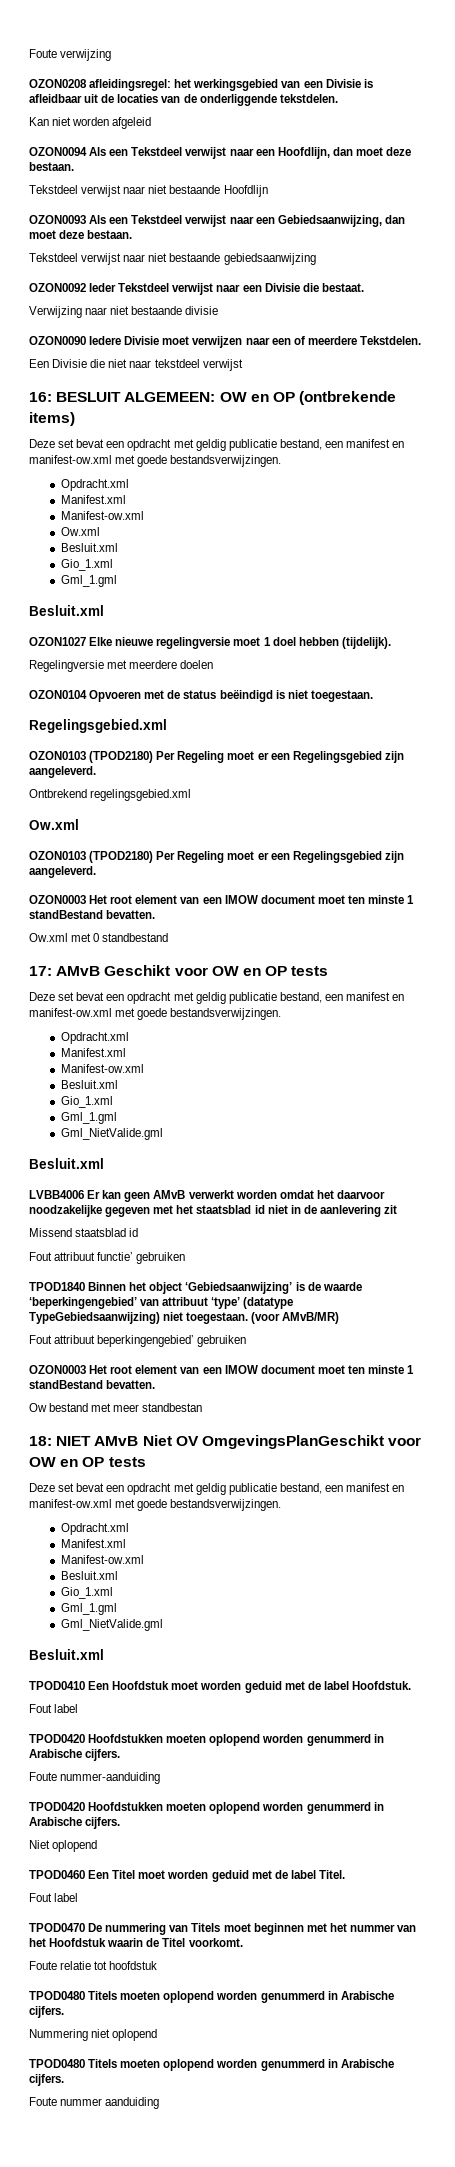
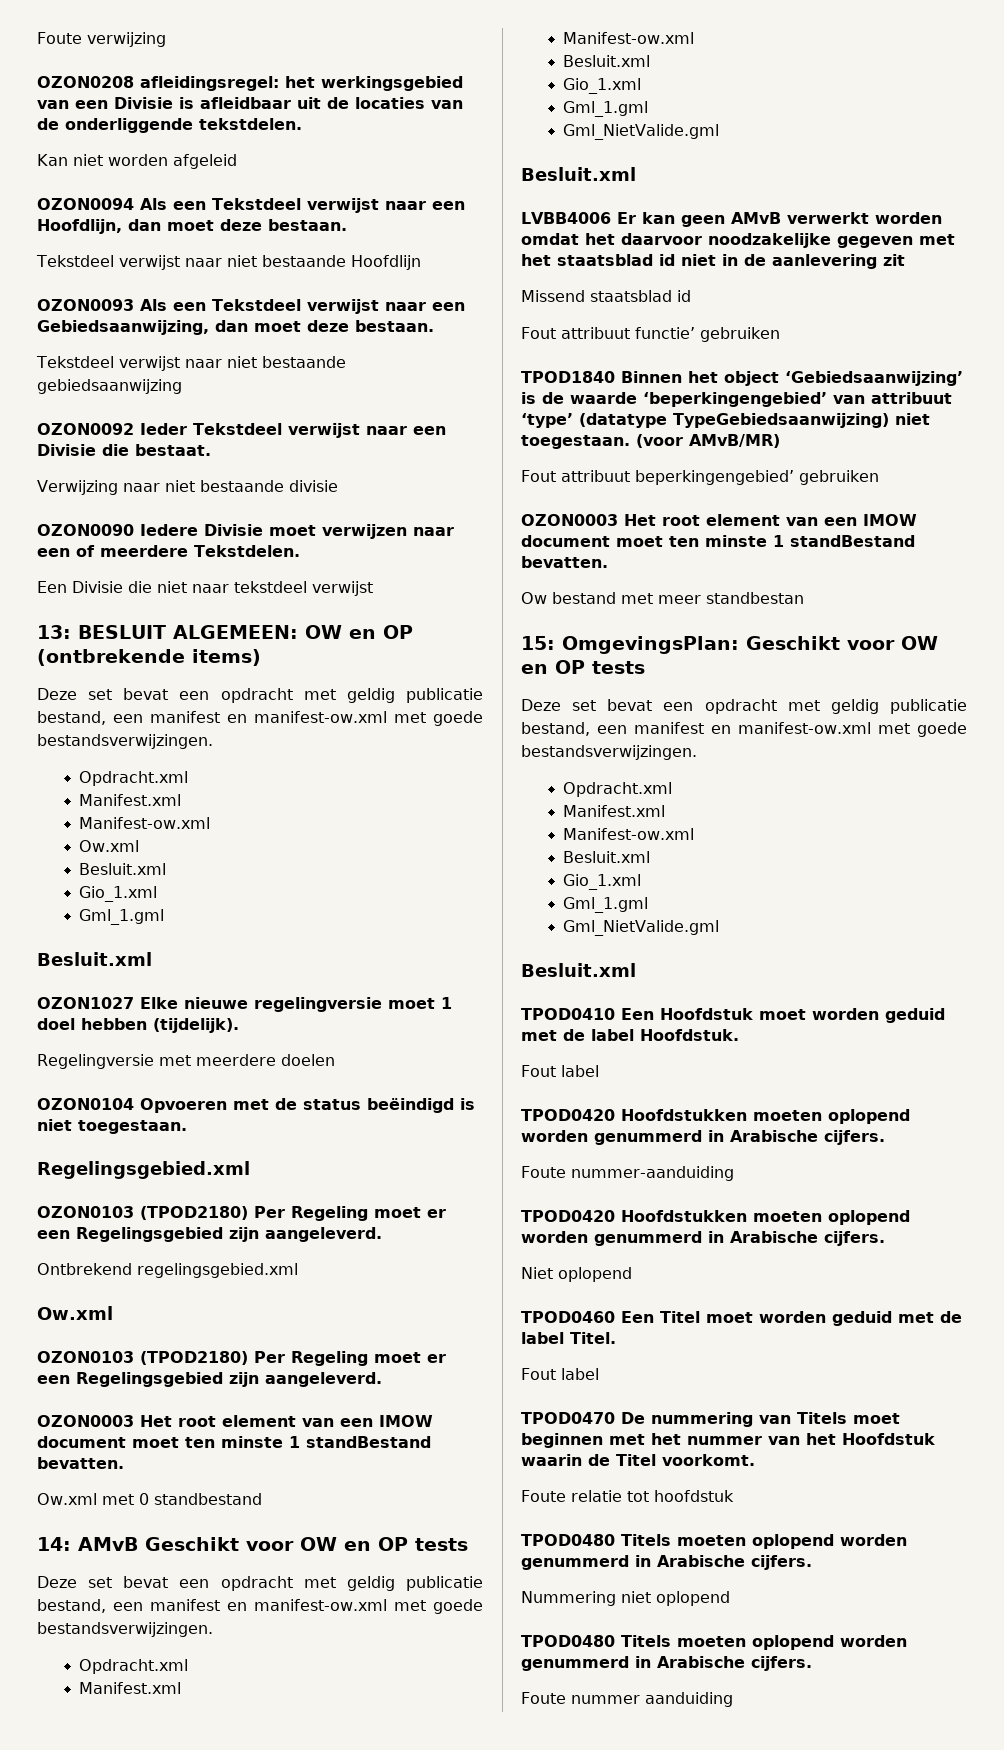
- 16: BESLUIT ALGEMEEN: OW en OP (ontbrekende items)
+ 13: BESLUIT ALGEMEEN: OW en OP (ontbrekende items)
- 17: AMvB Geschikt voor OW en OP tests
+ 14: AMvB Geschikt voor OW en OP tests
- 18: NIET AMvB Niet OV OmgevingsPlanGeschikt voor OW en OP tests
+ 15: OmgevingsPlan: Geschikt voor OW en OP tests

